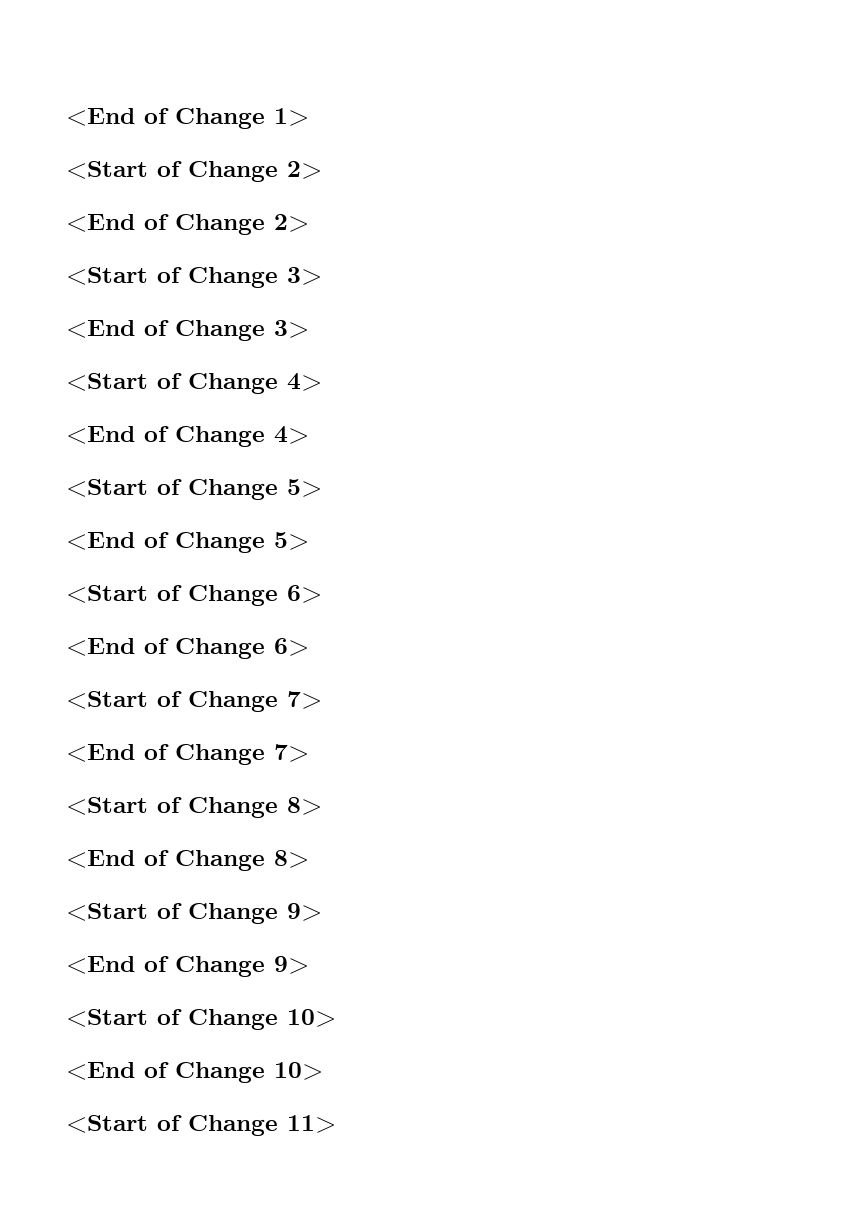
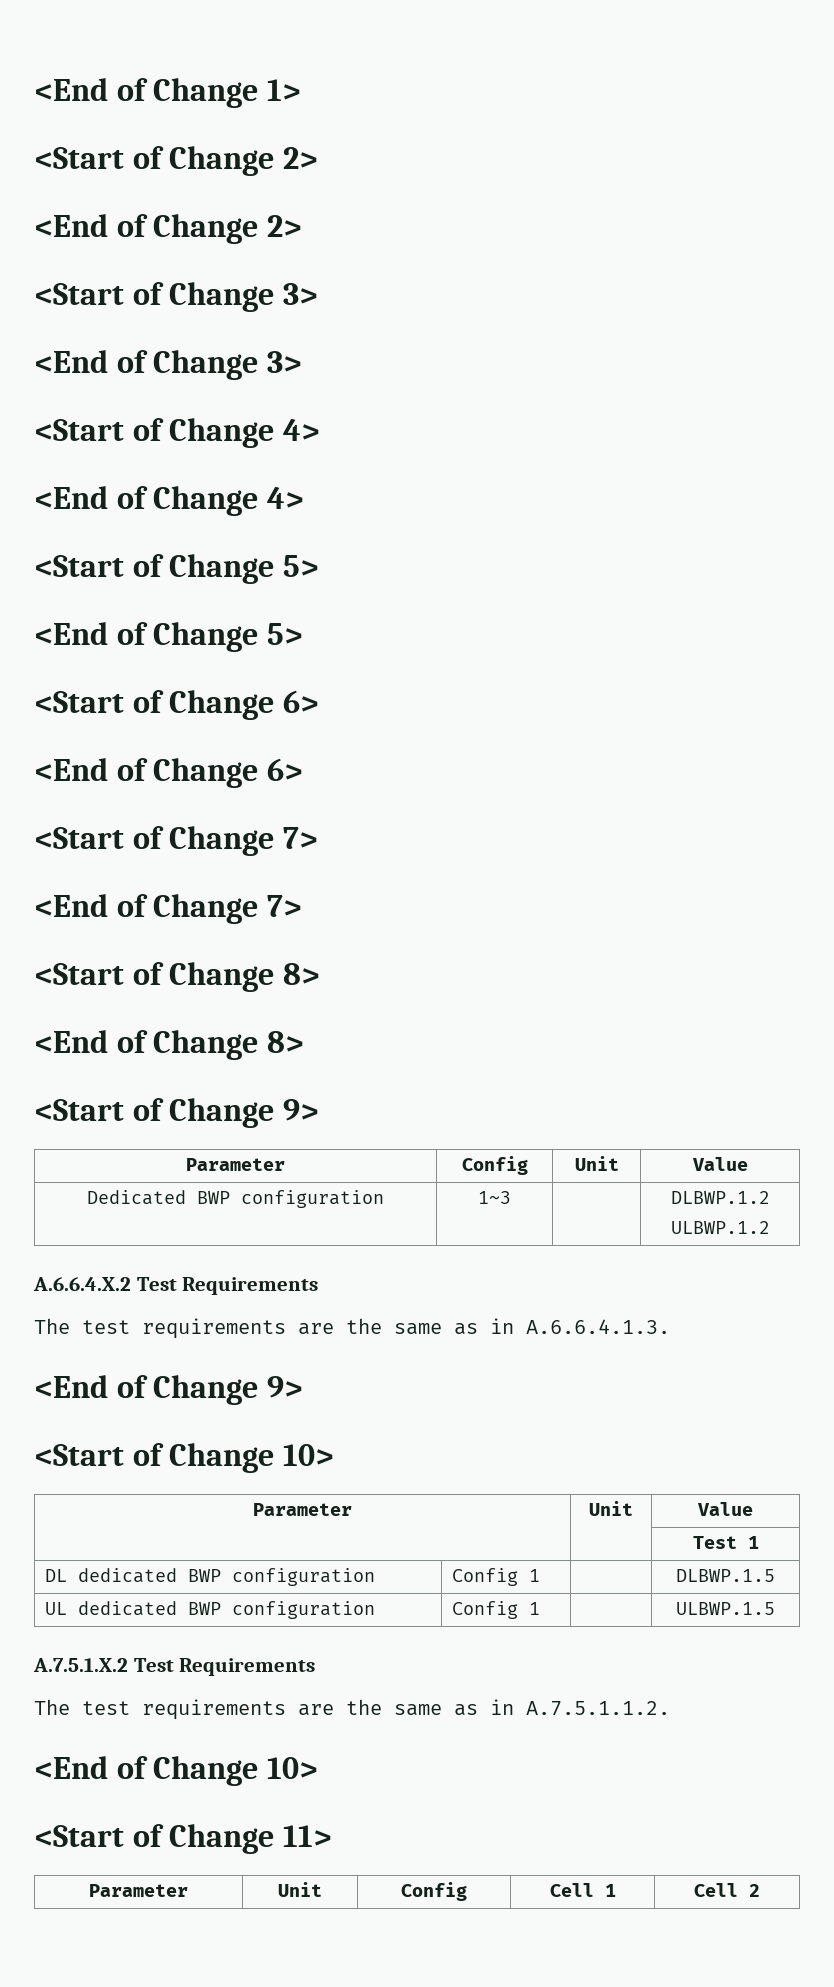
+ Parameter | Config | Unit | Value
+ Dedicated BWP configuration | 1~3 | | DLBWP.1.2
+ ULBWP.1.2
+ A.6.6.4.X.2 Test Requirements
+ The test requirements are the same as in A.6.6.4.1.3.
+ Parameter | Unit | Value
+ | | Test 1
+ DL dedicated BWP configuration | Config 1 | | DLBWP.1.5
+ UL dedicated BWP configuration | Config 1 | | ULBWP.1.5
+ A.7.5.1.X.2 Test Requirements
+ The test requirements are the same as in A.7.5.1.1.2.
+ Parameter | Unit | Config | Cell 1 | Cell 2

